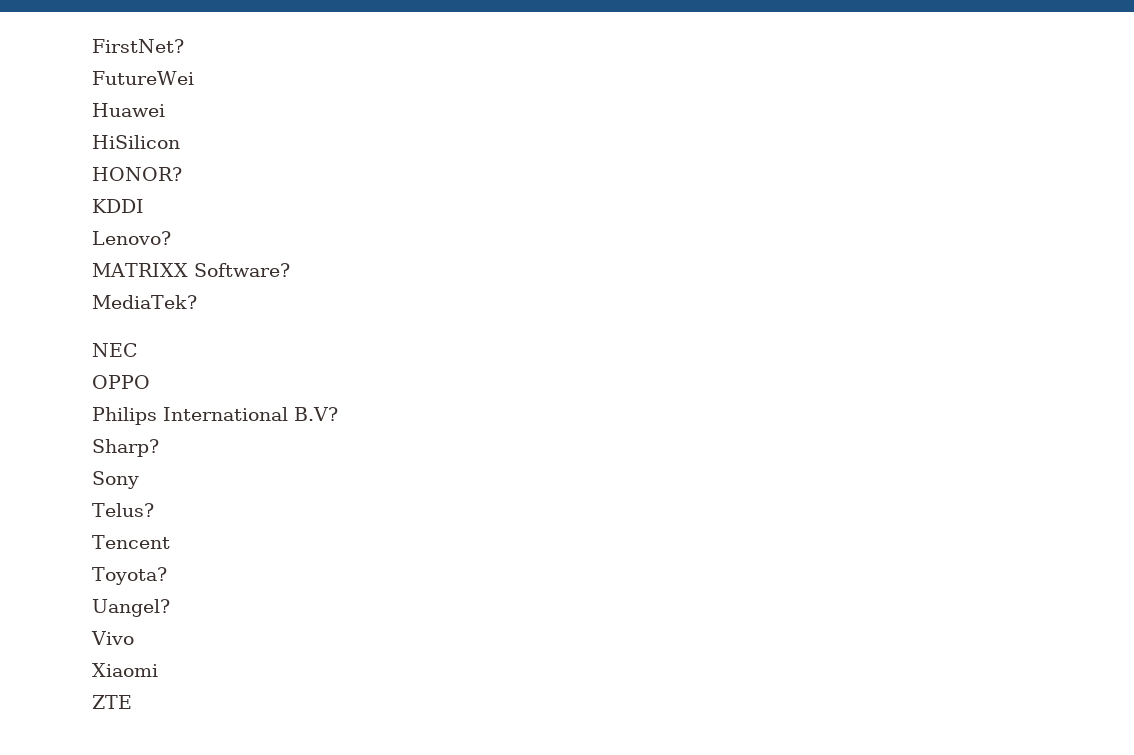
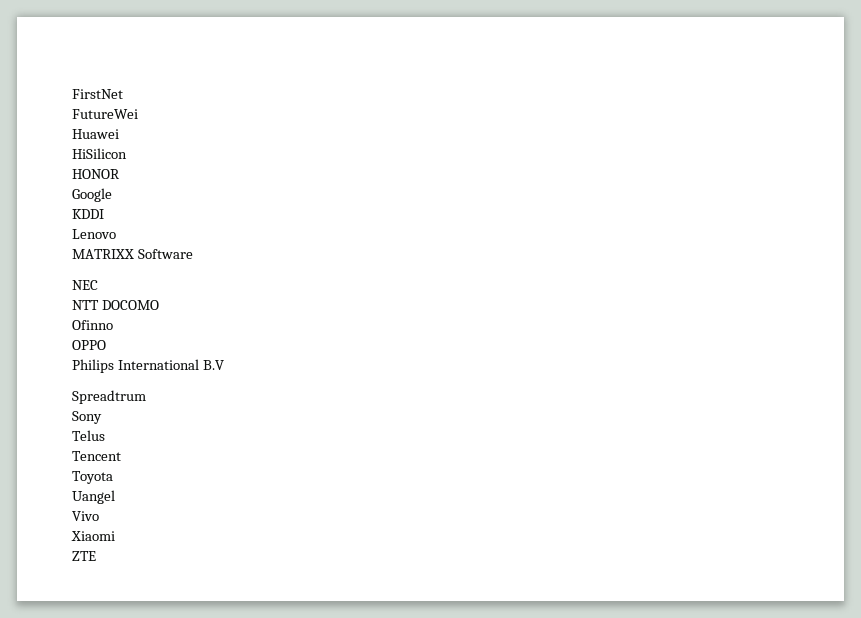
- FirstNet?
+ FirstNet
- HONOR?
+ HONOR
+ Google
- Lenovo?
+ Lenovo
- MATRIXX Software?
- MediaTek?
+ MATRIXX Software
+ NTT DOCOMO
+ Ofinno
- Philips International B.V?
- Sharp?
+ Philips International B.V
+ Spreadtrum
- Telus?
+ Telus
- Toyota?
- Uangel?
+ Toyota
+ Uangel

